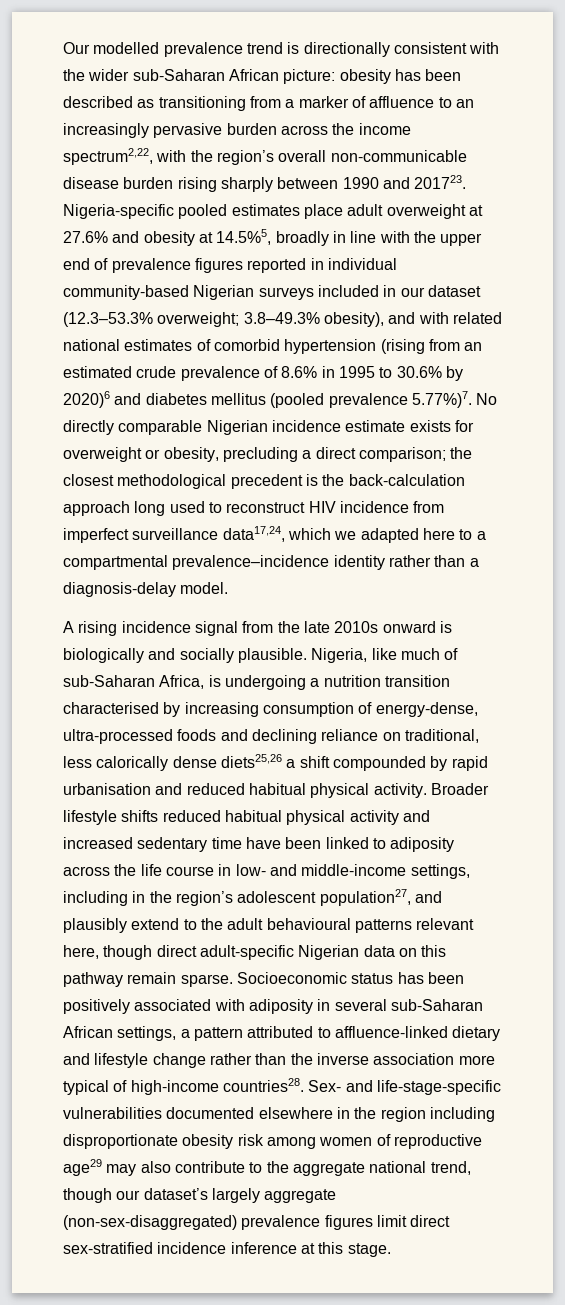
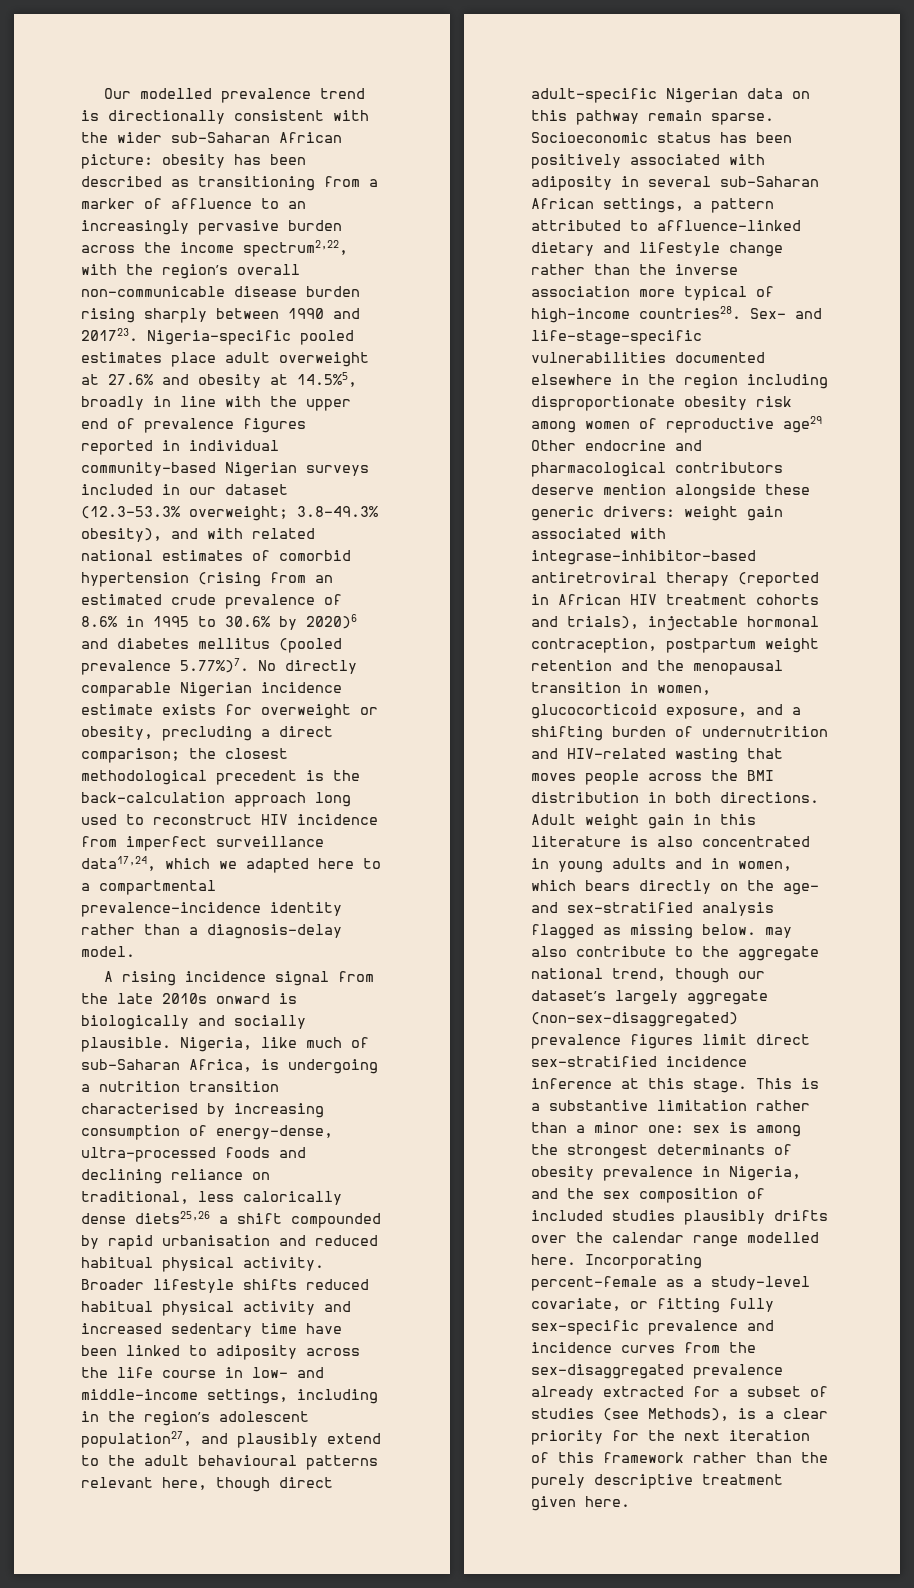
- Sex- and life-stage-specific vulnerabilities documented elsewhere in the region including disproportionate obesity risk among women of reproductive age29 may also contribute to the aggregate national trend, though our dataset’s largely aggregate (non-sex-disaggregated) prevalence figures limit direct sex-stratified incidence inference at this stage.
+ Sex- and life-stage-specific vulnerabilities documented elsewhere in the region including disproportionate obesity risk among women of reproductive age29 Other endocrine and pharmacological contributors deserve mention alongside these generic drivers: weight gain associated with integrase-inhibitor-based antiretroviral therapy (reported in African HIV treatment cohorts and trials), injectable hormonal contraception, postpartum weight retention and the menopausal transition in women, glucocorticoid exposure, and a shifting burden of undernutrition and HIV-related wasting that moves people across the BMI distribution in both directions. Adult weight gain in this literature is also concentrated in young adults and in women, which bears directly on the age- and sex-stratified analysis flagged as missing below. may also contribute to the aggregate national trend, though our dataset’s largely aggregate (non-sex-disaggregated) prevalence figures limit direct sex-stratified incidence inference at this stage.
+ This is a substantive limitation rather than a minor one: sex is among the strongest determinants of obesity prevalence in Nigeria, and the sex composition of included studies plausibly drifts over the calendar range modelled here. Incorporating percent-female as a study-level covariate, or fitting fully sex-specific prevalence and incidence curves from the sex-disaggregated prevalence already extracted for a subset of studies (see Methods), is a clear priority for the next iteration of this framework rather than the purely descriptive treatment given here.

